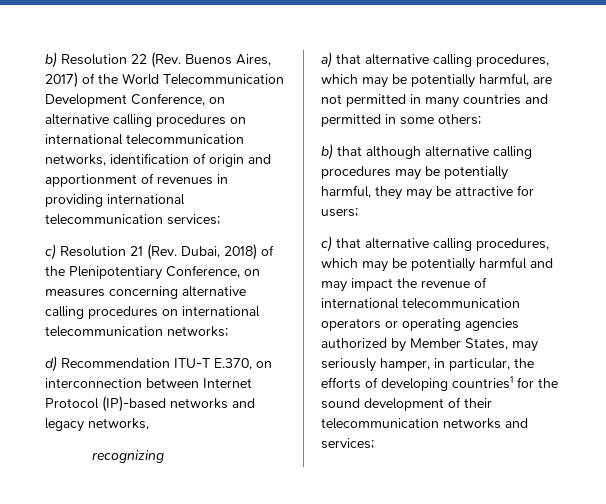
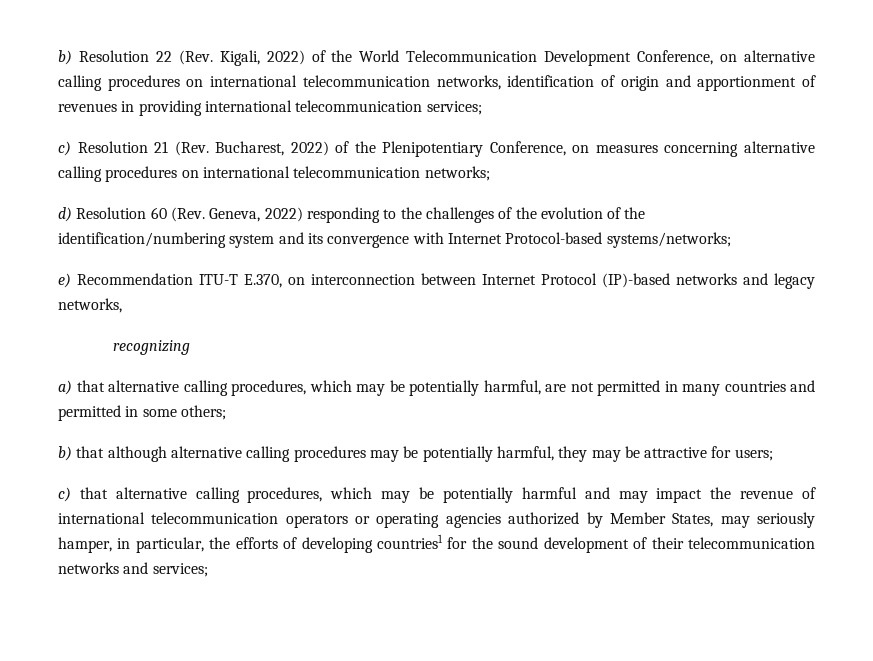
- b) Resolution 22 (Rev. Buenos Aires, 2017) of the World Telecommunication Development Conference, on alternative calling procedures on international telecommunication networks, identification of origin and apportionment of revenues in providing international telecommunication services;
+ b) Resolution 22 (Rev. Kigali, 2022) of the World Telecommunication Development Conference, on alternative calling procedures on international telecommunication networks, identification of origin and apportionment of revenues in providing international telecommunication services;
- c) Resolution 21 (Rev. Dubai, 2018) of the Plenipotentiary Conference, on measures concerning alternative calling procedures on international telecommunication networks;
+ c) Resolution 21 (Rev. Bucharest, 2022) of the Plenipotentiary Conference, on measures concerning alternative calling procedures on international telecommunication networks;
- d) Recommendation ITU-T E.370, on interconnection between Internet Protocol (IP)-based networks and legacy networks,
+ d) Resolution 60 (Rev. Geneva, 2022) responding to the challenges of the evolution of the identification/numbering system and its convergence with Internet Protocol-based systems/networks;
+ e) Recommendation ITU-T E.370, on interconnection between Internet Protocol (IP)-based networks and legacy networks,

